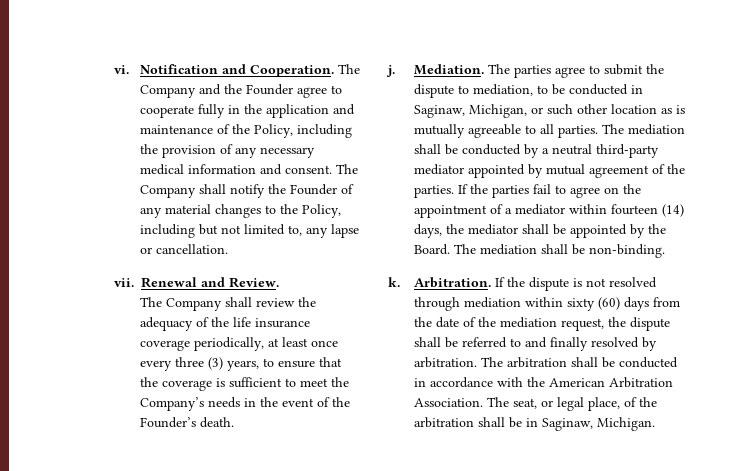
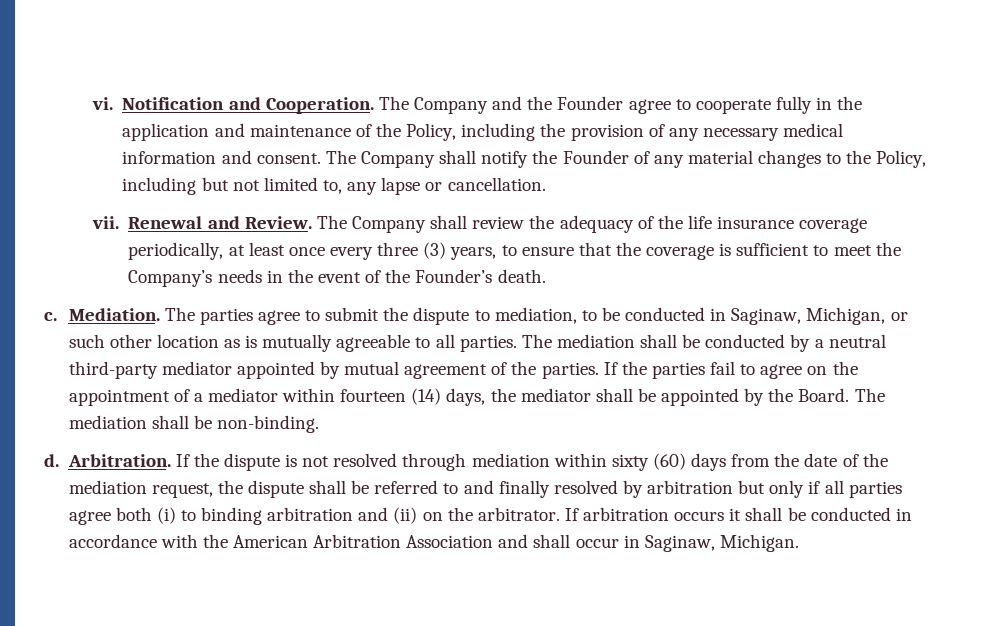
- Renewal and Review.
- The Company shall review the adequacy of the life insurance coverage periodically, at least once every three (3) years, to ensure that the coverage is sufficient to meet the Company’s needs in the event of the Founder’s death.
+ Renewal and Review. The Company shall review the adequacy of the life insurance coverage periodically, at least once every three (3) years, to ensure that the coverage is sufficient to meet the Company’s needs in the event of the Founder’s death.
- j.
+ c.
- k.
+ d.
- If the dispute is not resolved through mediation within sixty (60) days from the date of the mediation request, the dispute shall be referred to and finally resolved by arbitration. The arbitration shall be conducted in accordance with the American Arbitration Association. The seat, or legal place, of the arbitration shall be in Saginaw, Michigan.
+ If the dispute is not resolved through mediation within sixty (60) days from the date of the mediation request, the dispute shall be referred to and finally resolved by arbitration but only if all parties agree both (i) to binding arbitration and (ii) on the arbitrator. If arbitration occurs it shall be conducted in accordance with the American Arbitration Association and shall occur in Saginaw, Michigan.

